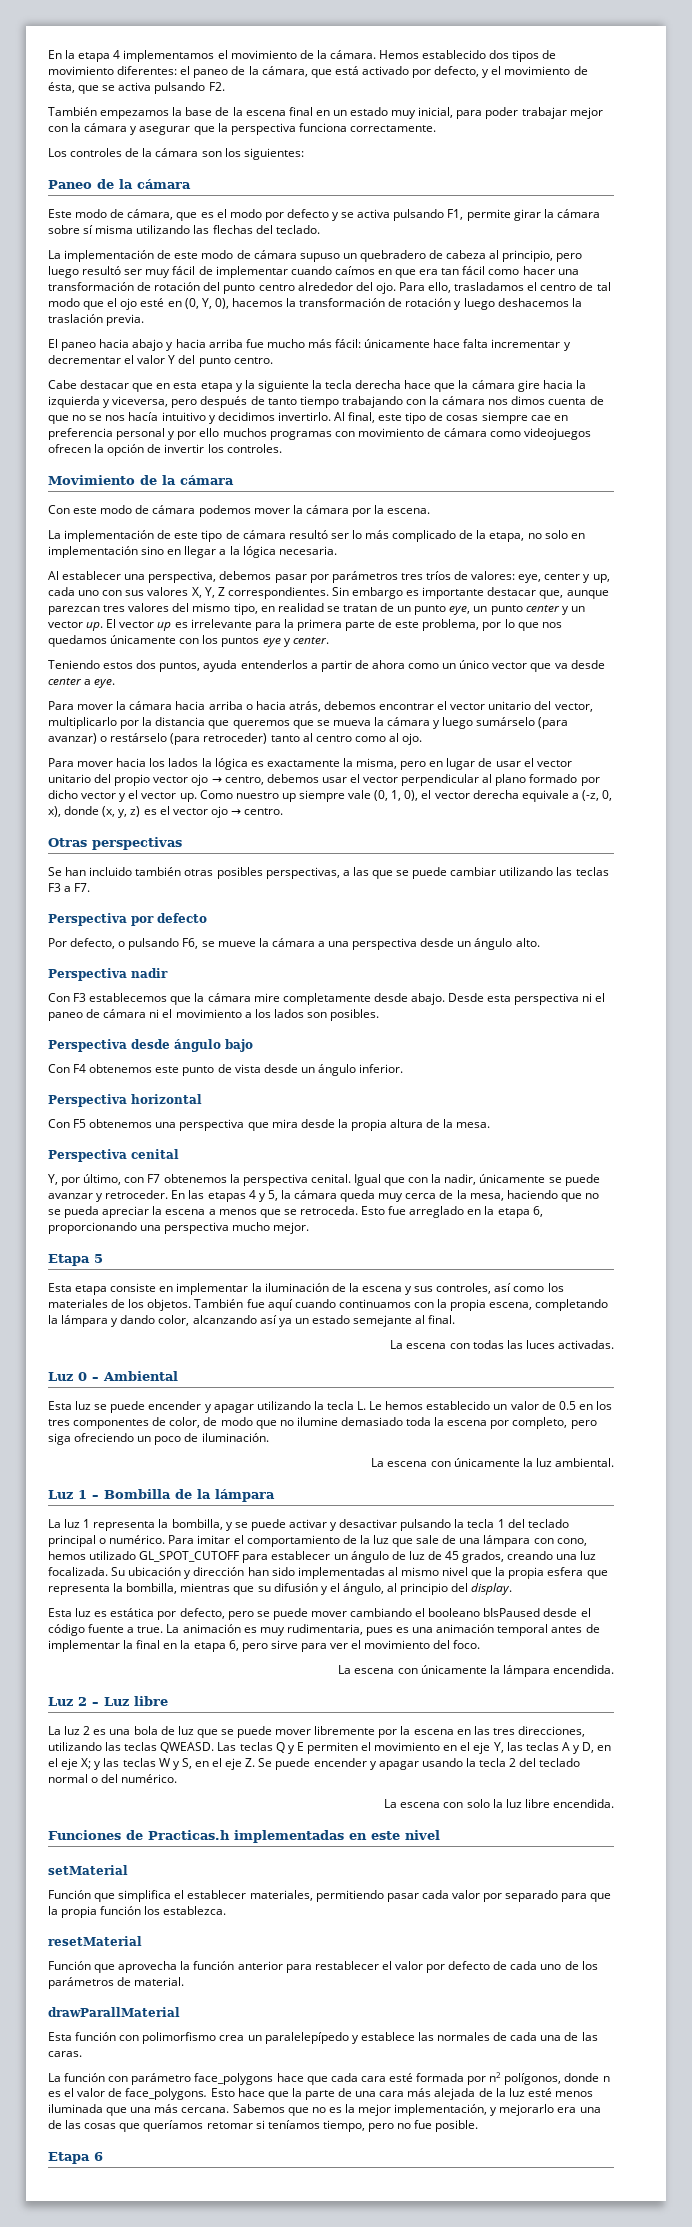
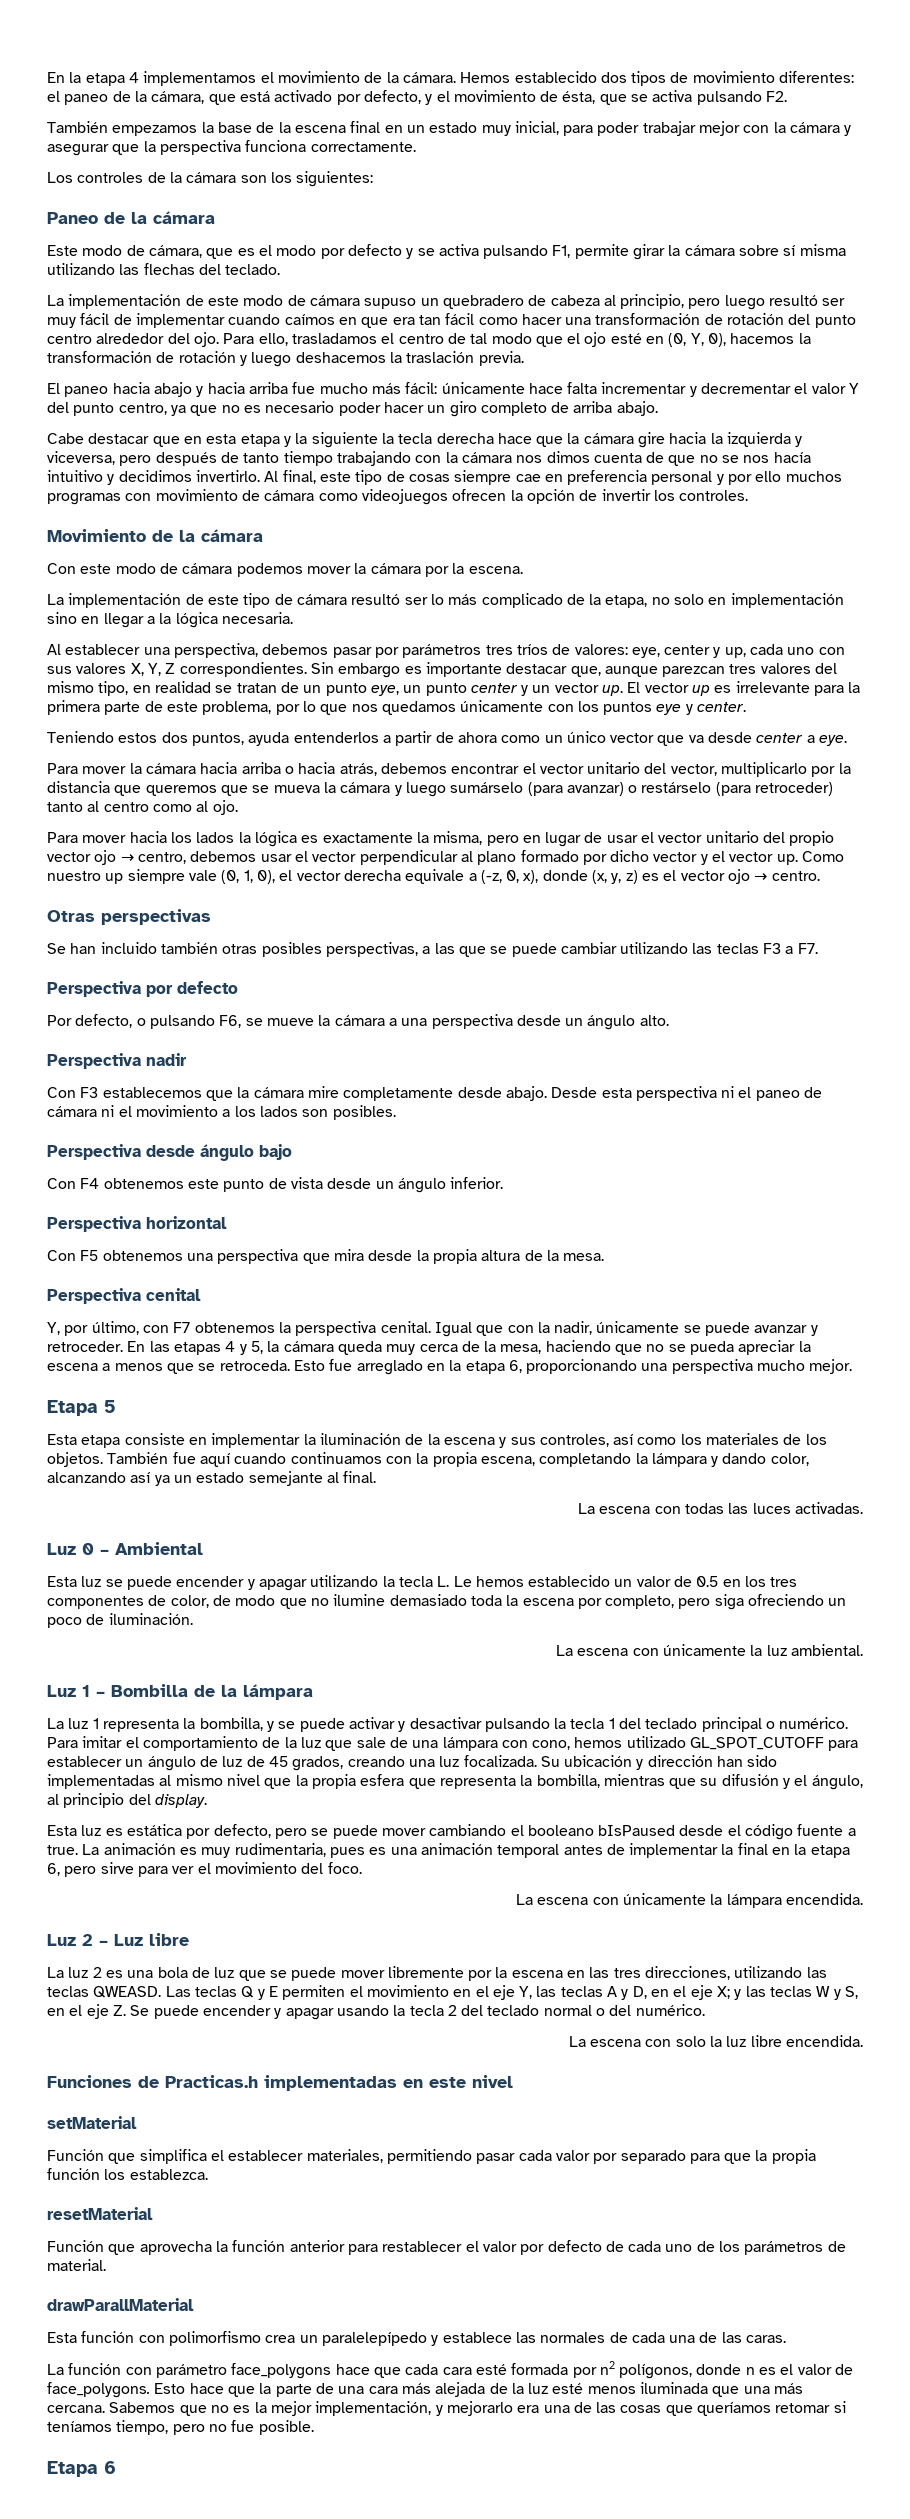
- El paneo hacia abajo y hacia arriba fue mucho más fácil: únicamente hace falta incrementar y decrementar el valor Y del punto centro.
+ El paneo hacia abajo y hacia arriba fue mucho más fácil: únicamente hace falta incrementar y decrementar el valor Y del punto centro, ya que no es necesario poder hacer un giro completo de arriba abajo.

